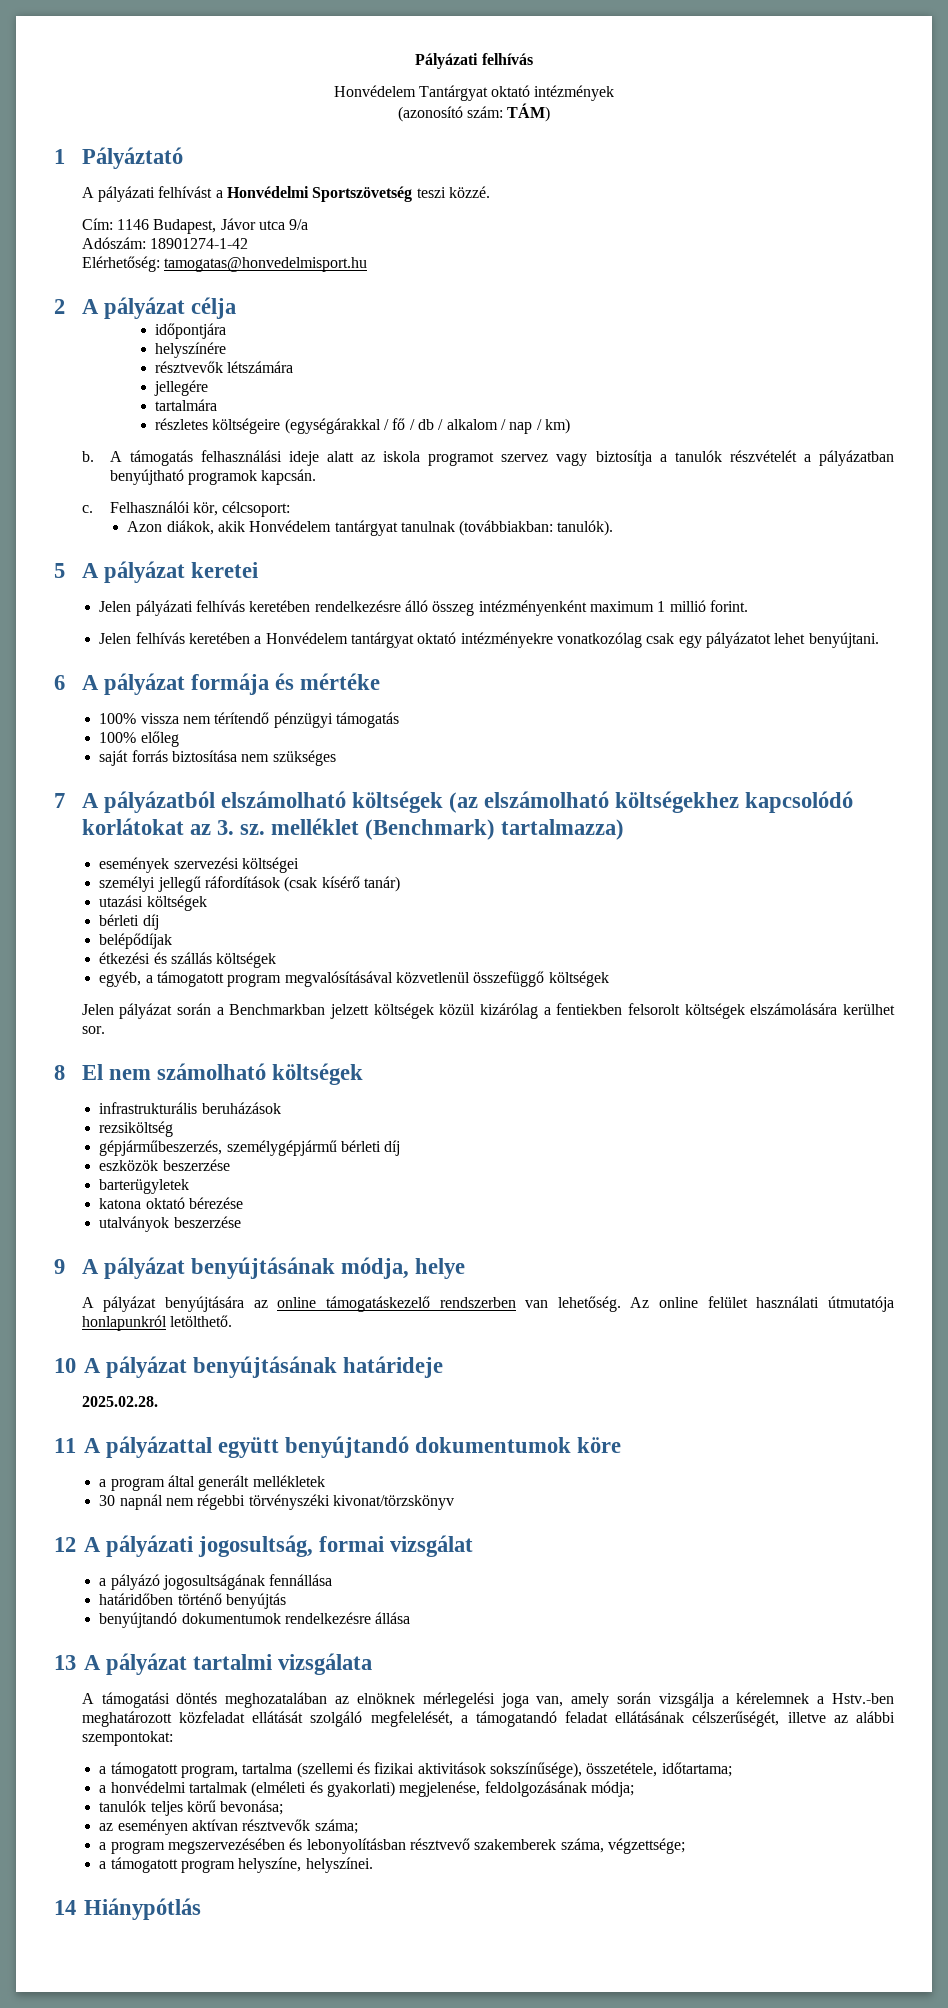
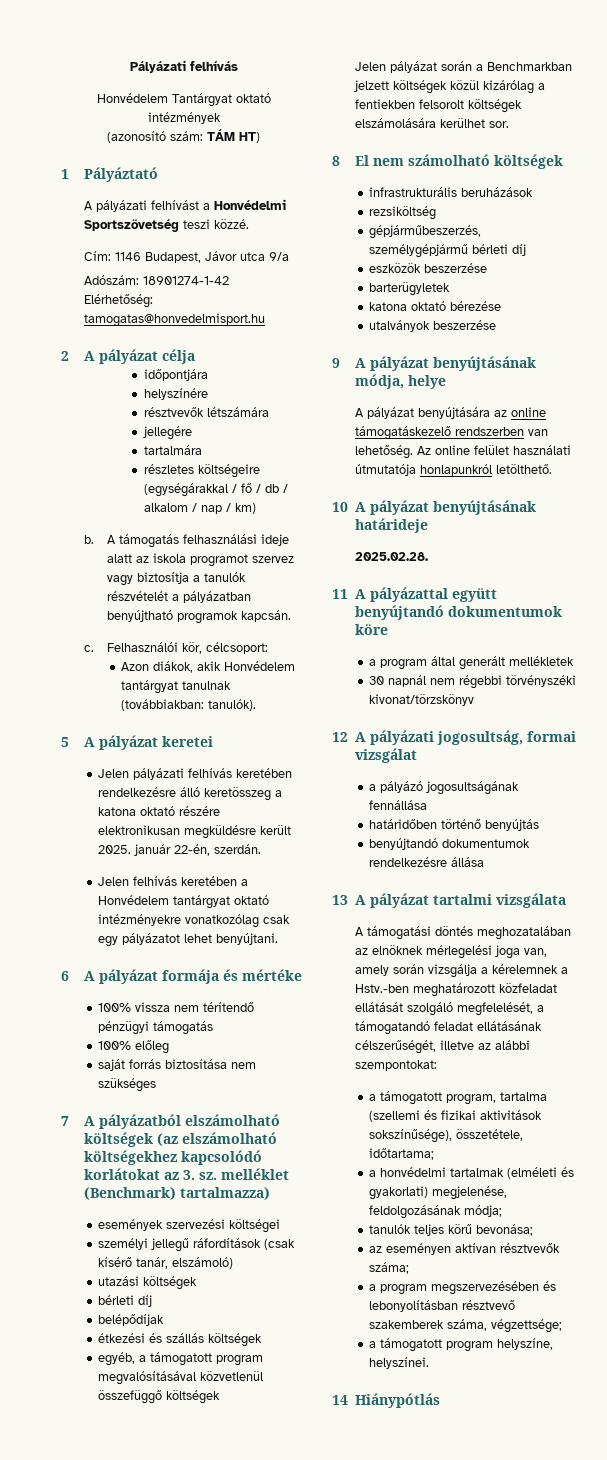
- (azonosító szám: TÁM)
+ (azonosító szám: TÁM HT)
- Jelen pályázati felhívás keretében rendelkezésre álló összeg intézményenként maximum 1 millió forint.
+ Jelen pályázati felhívás keretében rendelkezésre álló keretösszeg a katona oktató részére elektronikusan megküldésre került 2025. január 22-én, szerdán.
- személyi jellegű ráfordítások (csak kísérő tanár)
+ személyi jellegű ráfordítások (csak kísérő tanár, elszámoló)

